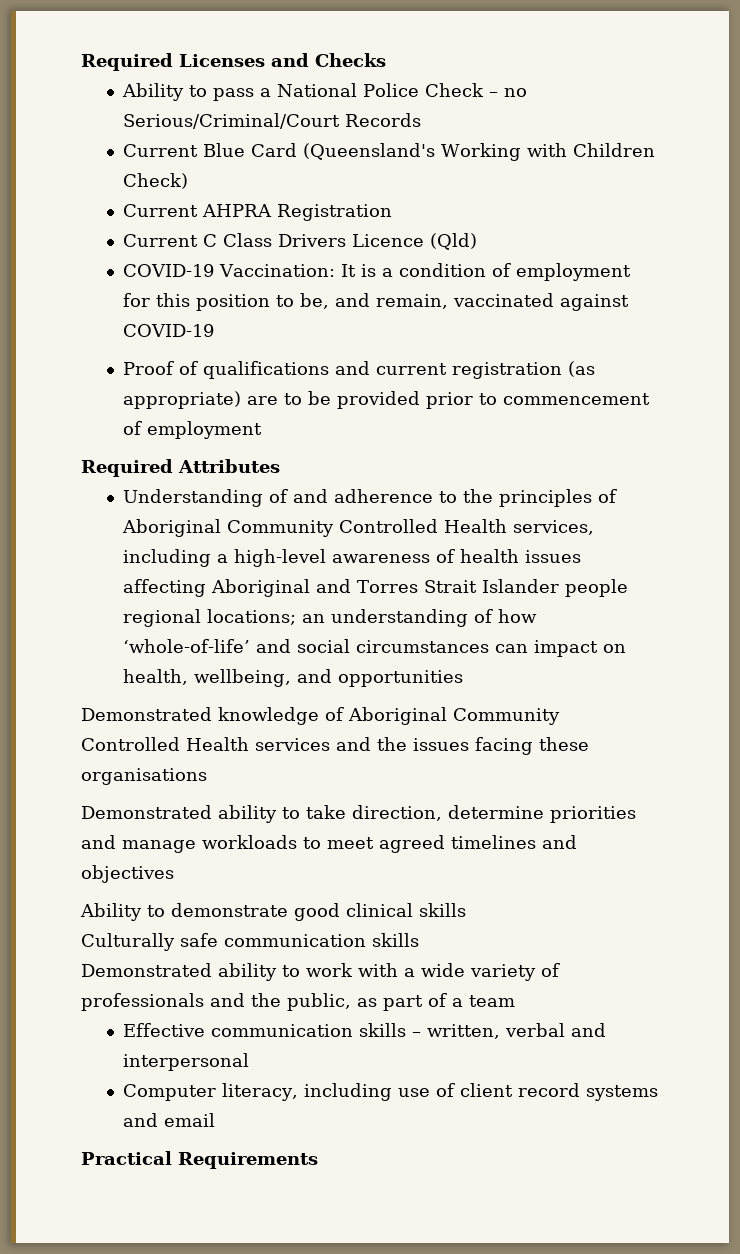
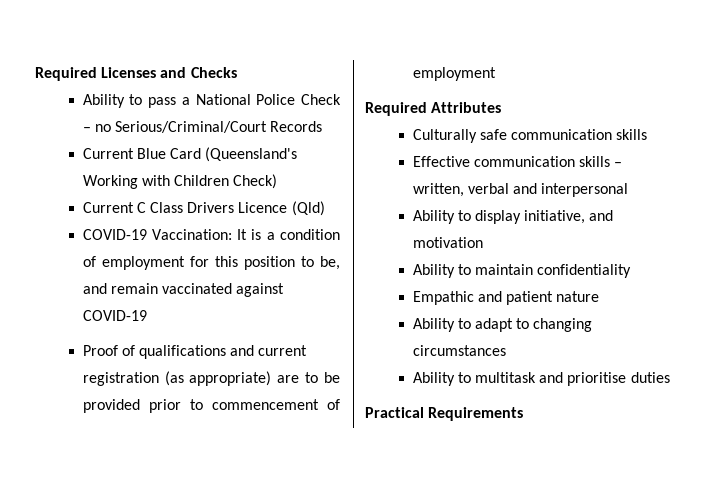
- Current AHPRA Registration
- COVID-19 Vaccination: It is a condition of employment for this position to be, and remain, vaccinated against COVID-19
+ COVID-19 Vaccination: It is a condition of employment for this position to be, and remain vaccinated against COVID-19
- Understanding of and adherence to the principles of Aboriginal Community Controlled Health services, including a high-level awareness of health issues affecting Aboriginal and Torres Strait Islander people regional locations; an understanding of how ‘whole-of-life’ and social circumstances can impact on health, wellbeing, and opportunities
- Demonstrated knowledge of Aboriginal Community Controlled Health services and the issues facing these organisations
- Demonstrated ability to take direction, determine priorities and manage workloads to meet agreed timelines and objectives
- Ability to demonstrate good clinical skills
  Culturally safe communication skills
- Demonstrated ability to work with a wide variety of professionals and the public, as part of a team
- Computer literacy, including use of client record systems and email
+ Ability to display initiative, and motivation
+ Ability to maintain confidentiality
+ Empathic and patient nature
+ Ability to adapt to changing circumstances
+ Ability to multitask and prioritise duties

